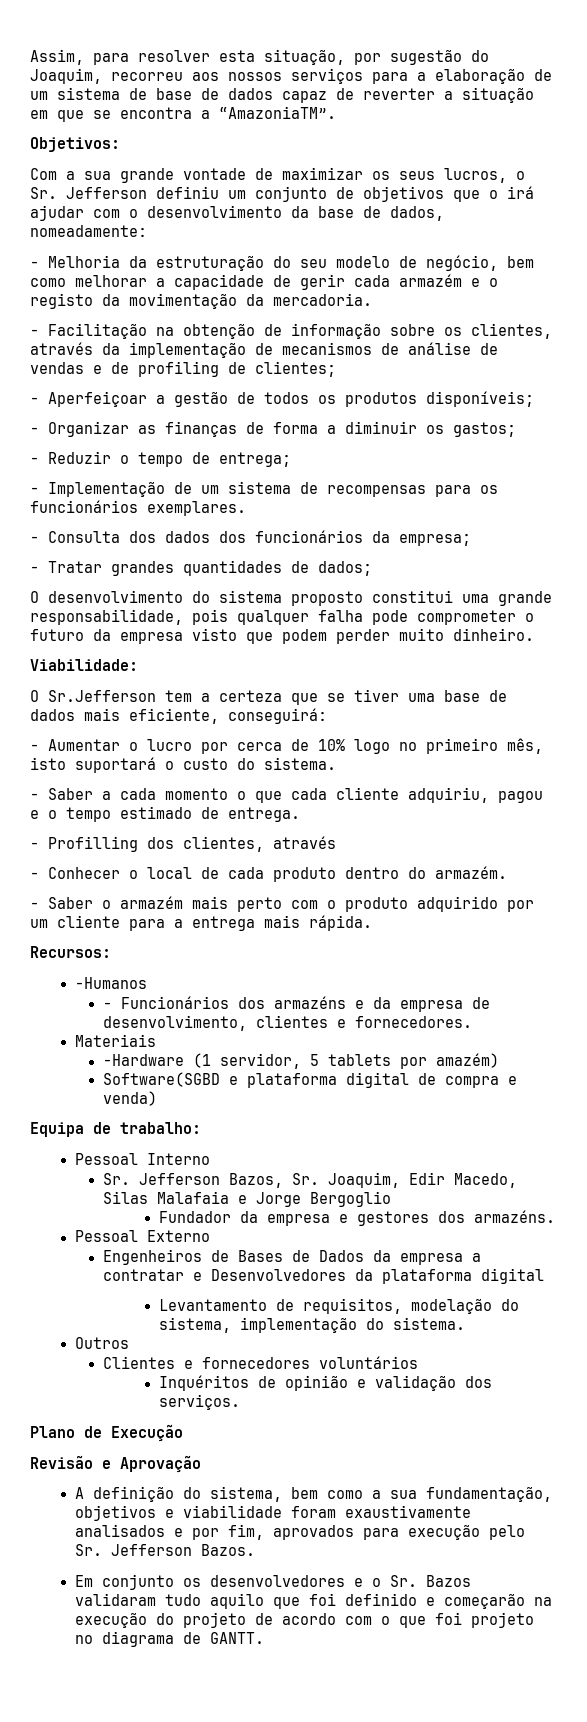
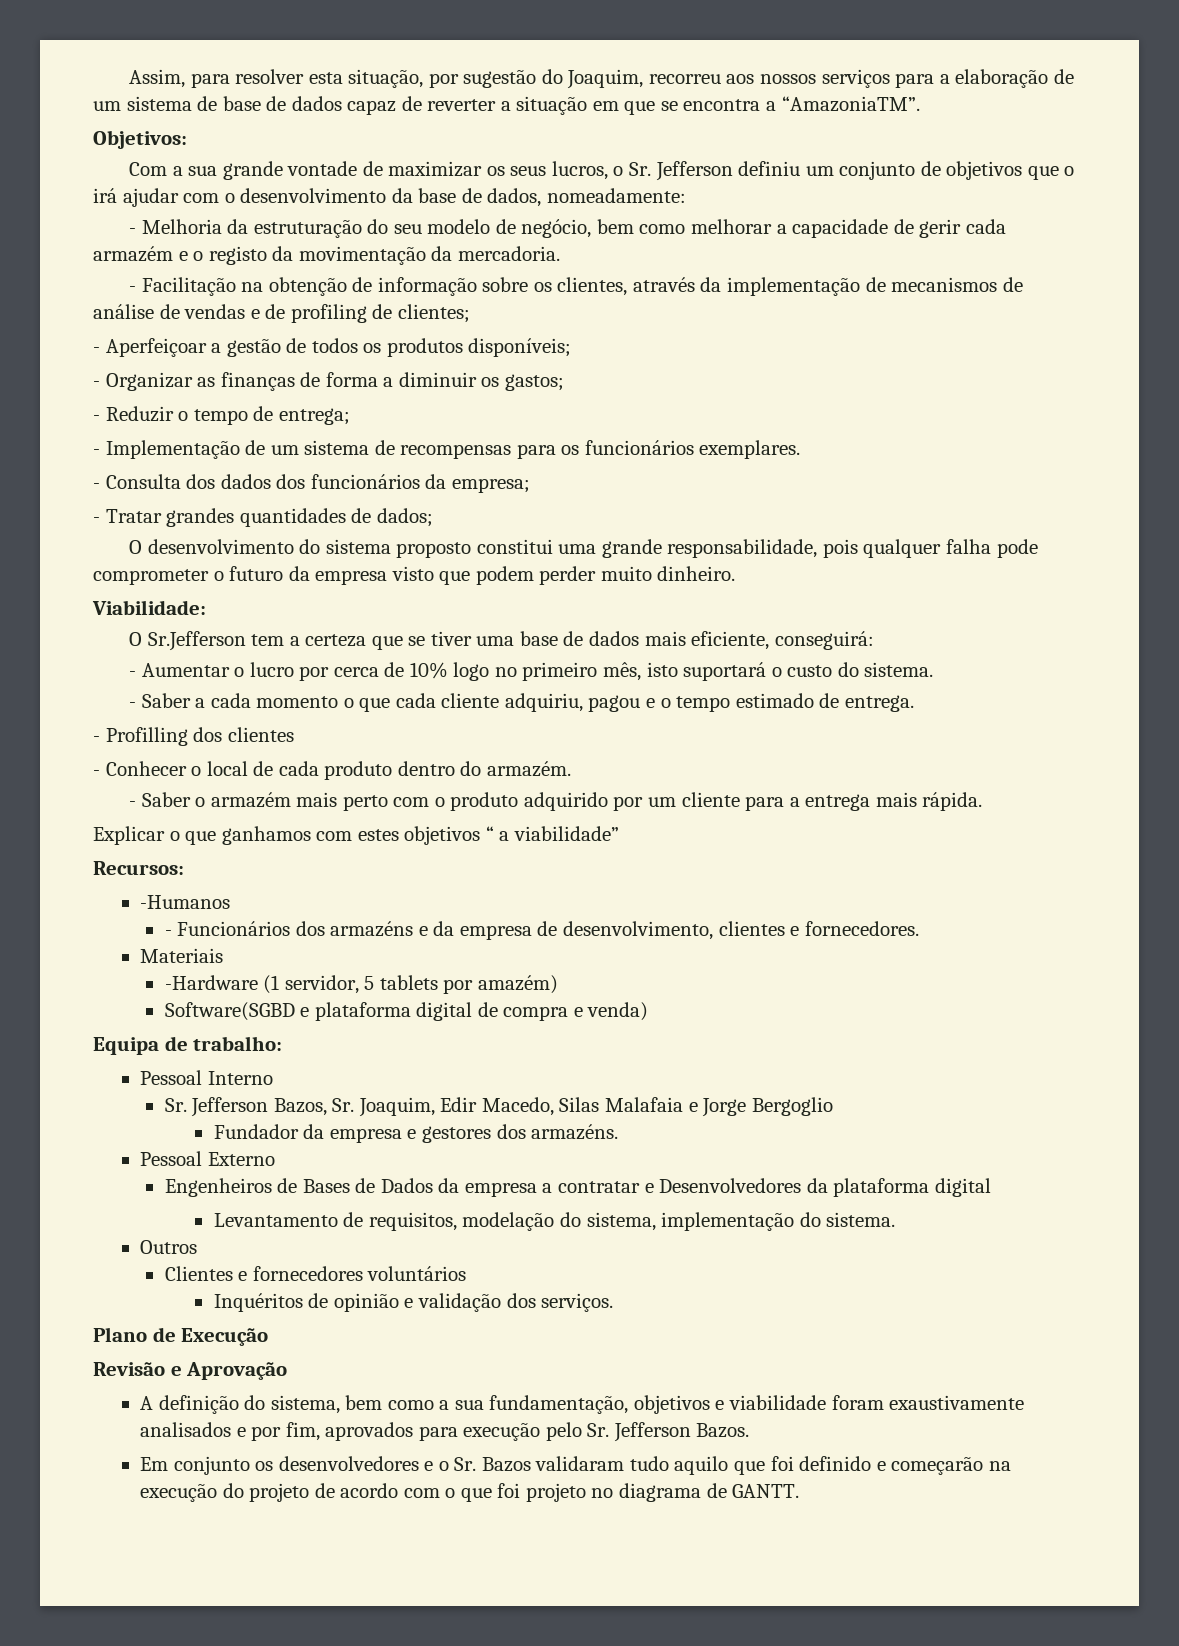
- - Profilling dos clientes, através
+ - Profilling dos clientes
+ Explicar o que ganhamos com estes objetivos “ a viabilidade”

